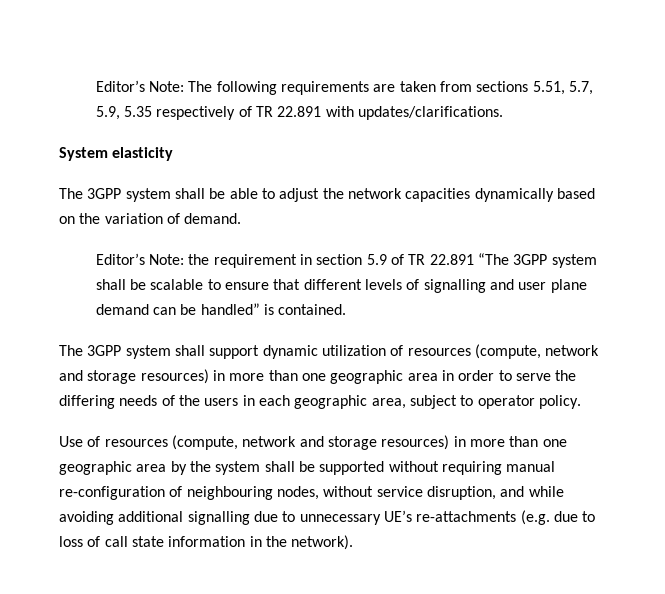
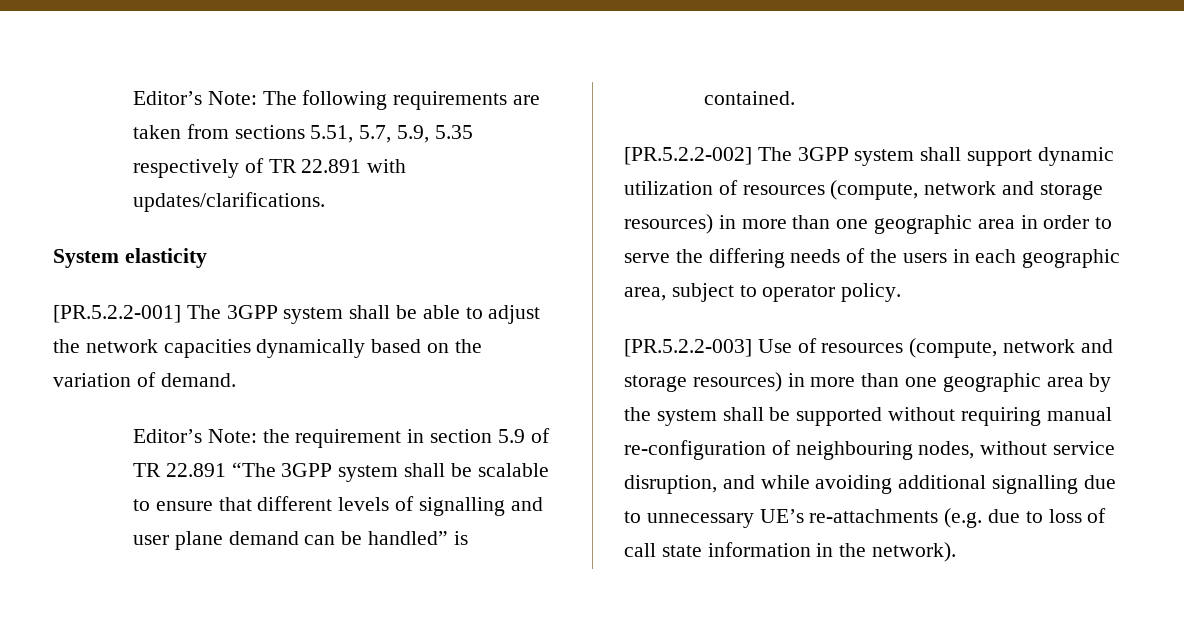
- The 3GPP system shall be able to adjust the network capacities dynamically based on the variation of demand.
+ [PR.5.2.2-001] The 3GPP system shall be able to adjust the network capacities dynamically based on the variation of demand.
- The 3GPP system shall support dynamic utilization of resources (compute, network and storage resources) in more than one geographic area in order to serve the differing needs of the users in each geographic area, subject to operator policy.
+ [PR.5.2.2-002] The 3GPP system shall support dynamic utilization of resources (compute, network and storage resources) in more than one geographic area in order to serve the differing needs of the users in each geographic area, subject to operator policy.
- Use of resources (compute, network and storage resources) in more than one geographic area by the system shall be supported without requiring manual re-configuration of neighbouring nodes, without service disruption, and while avoiding additional signalling due to unnecessary UE’s re-attachments (e.g. due to loss of call state information in the network).
+ [PR.5.2.2-003] Use of resources (compute, network and storage resources) in more than one geographic area by the system shall be supported without requiring manual re-configuration of neighbouring nodes, without service disruption, and while avoiding additional signalling due to unnecessary UE’s re-attachments (e.g. due to loss of call state information in the network).

